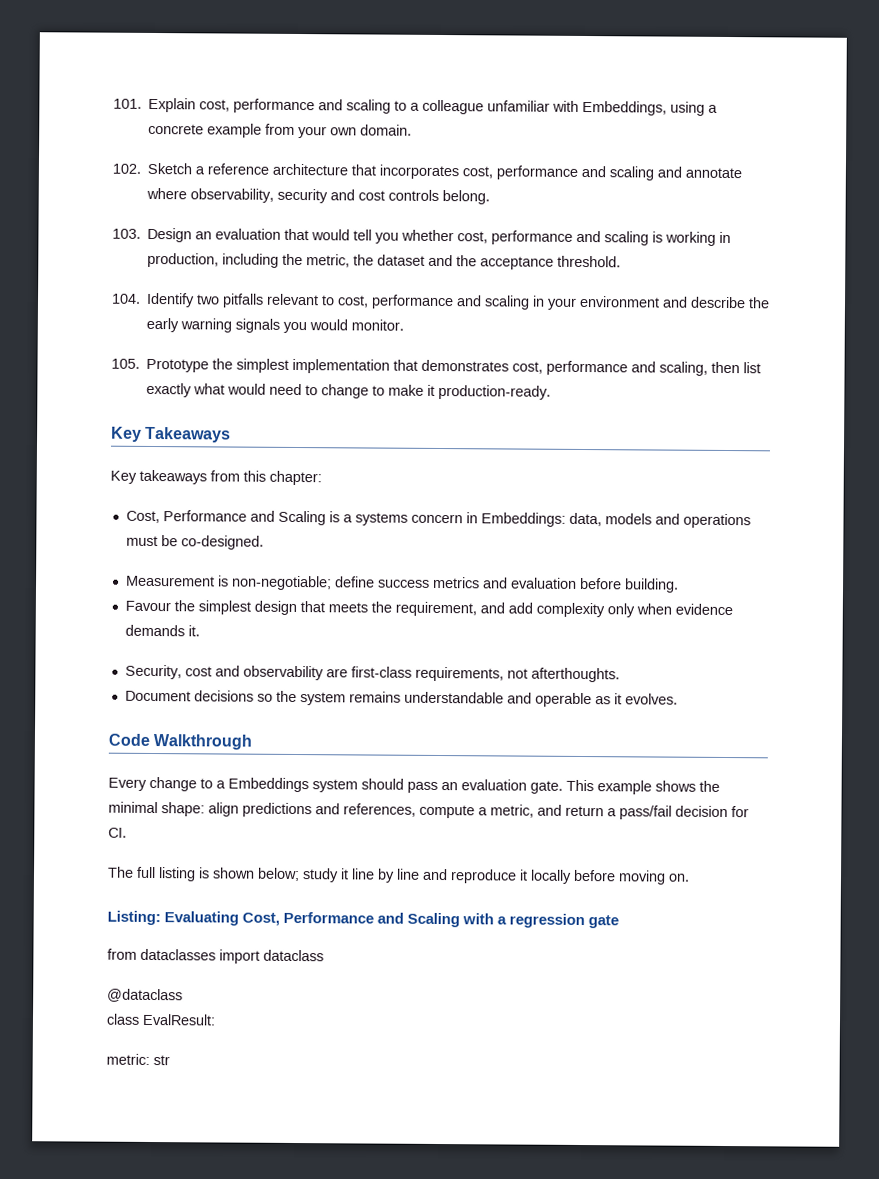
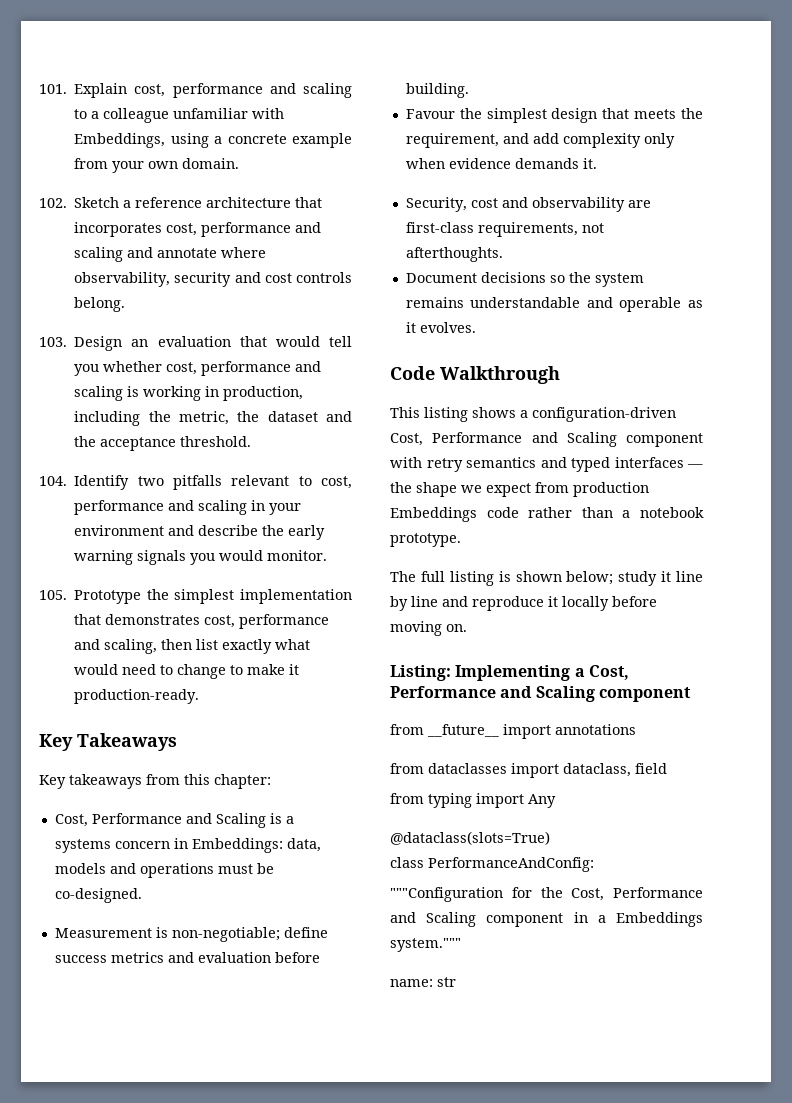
- Every change to a Embeddings system should pass an evaluation gate. This example shows the minimal shape: align predictions and references, compute a metric, and return a pass/fail decision for CI.
+ This listing shows a configuration-driven Cost, Performance and Scaling component with retry semantics and typed interfaces — the shape we expect from production Embeddings code rather than a notebook prototype.
- Listing: Evaluating Cost, Performance and Scaling with a regression gate
- from dataclasses import dataclass
- @dataclass
- class EvalResult:
- metric: str
+ Listing: Implementing a Cost, Performance and Scaling component
+ from __future__ import annotations
+ from dataclasses import dataclass, field
+ from typing import Any
+ @dataclass(slots=True)
+ class PerformanceAndConfig:
+ """Configuration for the Cost, Performance and Scaling component in a Embeddings system."""
+ name: str

